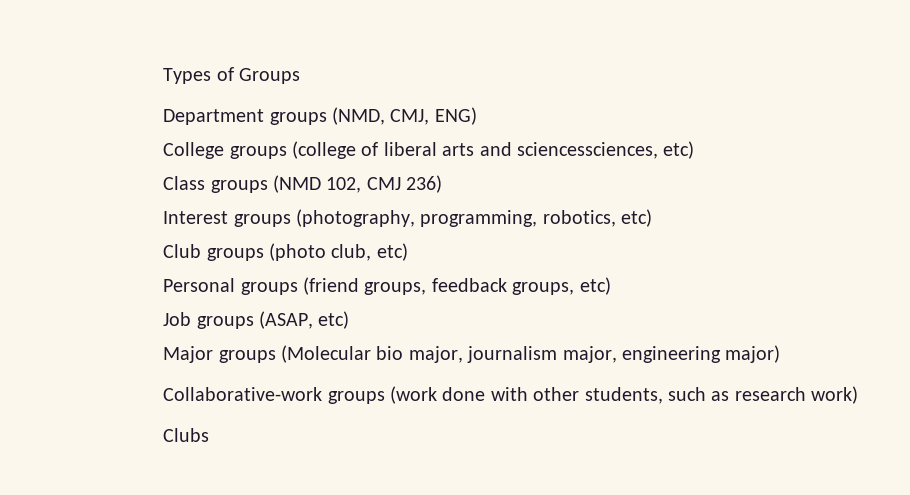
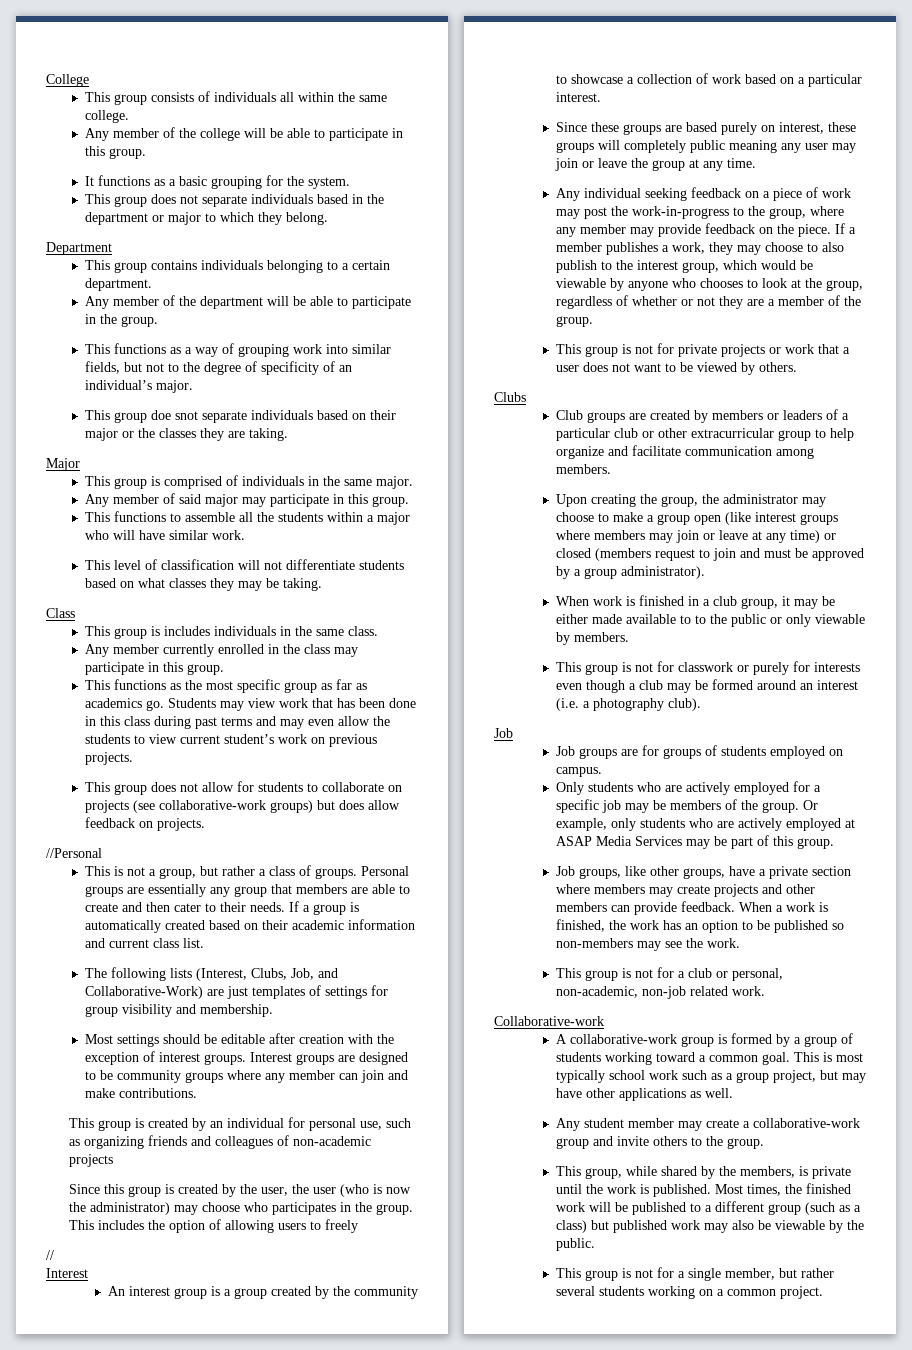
- Types of Groups
- Department groups (NMD, CMJ, ENG)
- College groups (college of liberal arts and sciencessciences, etc)
- Class groups (NMD 102, CMJ 236)
- Interest groups (photography, programming, robotics, etc)
- Club groups (photo club, etc)
- Personal groups (friend groups, feedback groups, etc)
- Job groups (ASAP, etc)
- Major groups (Molecular bio major, journalism major, engineering major)
- Collaborative-work groups (work done with other students, such as research work)
+ College
+ This group consists of individuals all within the same college.
+ Any member of the college will be able to participate in this group.
+ It functions as a basic grouping for the system.
+ This group does not separate individuals based in the department or major to which they belong.
+ Department
+ This group contains individuals belonging to a certain department.
+ Any member of the department will be able to participate in the group.
+ This functions as a way of grouping work into similar fields, but not to the degree of specificity of an individual’s major.
+ This group doe snot separate individuals based on their major or the classes they are taking.
+ Major
+ This group is comprised of individuals in the same major.
+ Any member of said major may participate in this group.
+ This functions to assemble all the students within a major who will have similar work.
+ This level of classification will not differentiate students based on what classes they may be taking.
+ Class
+ This group is includes individuals in the same class.
+ Any member currently enrolled in the class may participate in this group.
+ This functions as the most specific group as far as academics go. Students may view work that has been done in this class during past terms and may even allow the students to view current student’s work on previous projects.
+ This group does not allow for students to collaborate on projects (see collaborative-work groups) but does allow feedback on projects.
+ //Personal
+ This is not a group, but rather a class of groups. Personal groups are essentially any group that members are able to create and then cater to their needs. If a group is automatically created based on their academic information and current class list.
+ The following lists (Interest, Clubs, Job, and Collaborative-Work) are just templates of settings for group visibility and membership.
+ Most settings should be editable after creation with the exception of interest groups. Interest groups are designed to be community groups where any member can join and make contributions.
+ This group is created by an individual for personal use, such as organizing friends and colleagues of non-academic projects
+ Since this group is created by the user, the user (who is now the administrator) may choose who participates in the group. This includes the option of allowing users to freely
+ //
+ Interest
+ An interest group is a group created by the community to showcase a collection of work based on a particular interest.
+ Since these groups are based purely on interest, these groups will completely public meaning any user may join or leave the group at any time.
+ Any individual seeking feedback on a piece of work may post the work-in-progress to the group, where any member may provide feedback on the piece. If a member publishes a work, they may choose to also publish to the interest group, which would be viewable by anyone who chooses to look at the group, regardless of whether or not they are a member of the group.
+ This group is not for private projects or work that a user does not want to be viewed by others.
  Clubs
+ Club groups are created by members or leaders of a particular club or other extracurricular group to help organize and facilitate communication among members.
+ Upon creating the group, the administrator may choose to make a group open (like interest groups where members may join or leave at any time) or closed (members request to join and must be approved by a group administrator).
+ When work is finished in a club group, it may be either made available to to the public or only viewable by members.
+ This group is not for classwork or purely for interests even though a club may be formed around an interest (i.e. a photography club).
+ Job
+ Job groups are for groups of students employed on campus.
+ Only students who are actively employed for a specific job may be members of the group. Or example, only students who are actively employed at ASAP Media Services may be part of this group.
+ Job groups, like other groups, have a private section where members may create projects and other members can provide feedback. When a work is finished, the work has an option to be published so non-members may see the work.
+ This group is not for a club or personal, non-academic, non-job related work.
+ Collaborative-work
+ A collaborative-work group is formed by a group of students working toward a common goal. This is most typically school work such as a group project, but may have other applications as well.
+ Any student member may create a collaborative-work group and invite others to the group.
+ This group, while shared by the members, is private until the work is published. Most times, the finished work will be published to a different group (such as a class) but published work may also be viewable by the public.
+ This group is not for a single member, but rather several students working on a common project.

